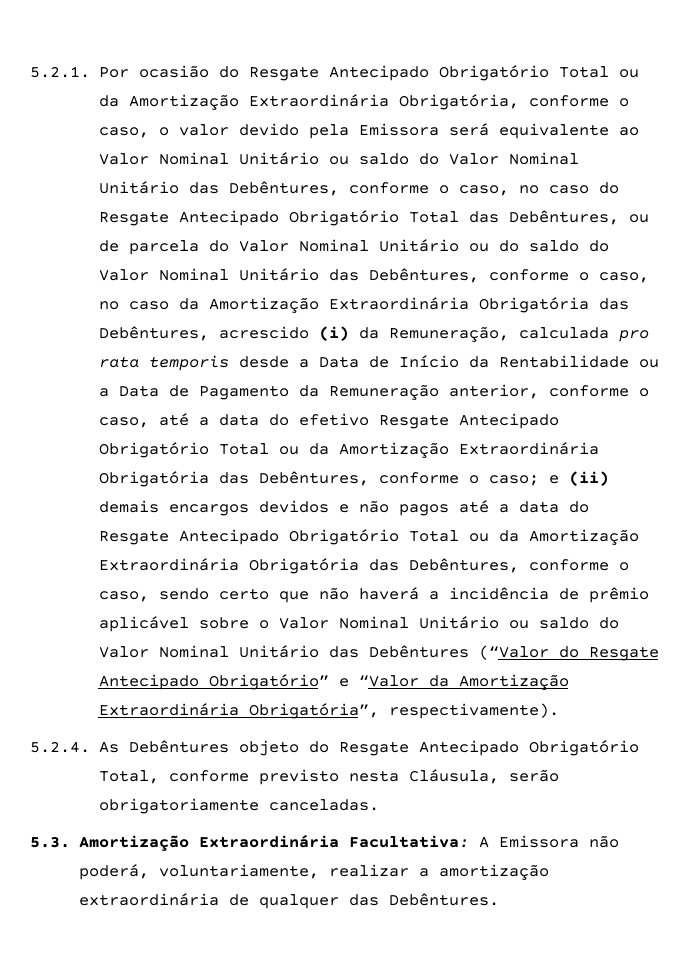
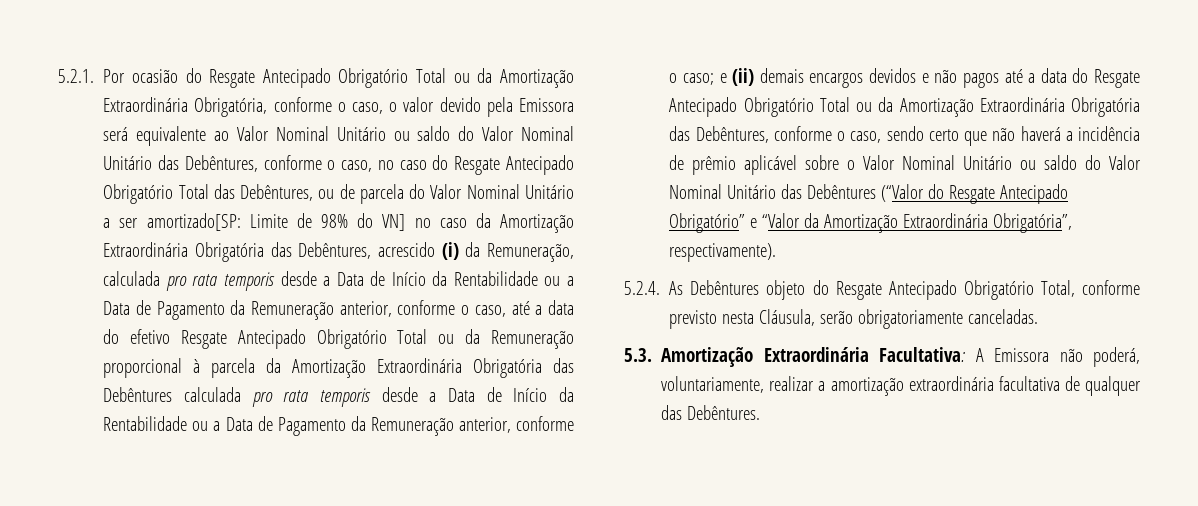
- 5.2.1. Por ocasião do Resgate Antecipado Obrigatório Total ou da Amortização Extraordinária Obrigatória, conforme o caso, o valor devido pela Emissora será equivalente ao Valor Nominal Unitário ou saldo do Valor Nominal Unitário das Debêntures, conforme o caso, no caso do Resgate Antecipado Obrigatório Total das Debêntures, ou de parcela do Valor Nominal Unitário ou do saldo do Valor Nominal Unitário das Debêntures, conforme o caso, no caso da Amortização Extraordinária Obrigatória das Debêntures, acrescido (i) da Remuneração, calculada pro rata temporis desde a Data de Início da Rentabilidade ou a Data de Pagamento da Remuneração anterior, conforme o caso, até a data do efetivo Resgate Antecipado Obrigatório Total ou da Amortização Extraordinária Obrigatória das Debêntures, conforme o caso;
+ 5.2.1. Por ocasião do Resgate Antecipado Obrigatório Total ou da Amortização Extraordinária Obrigatória, conforme o caso, o valor devido pela Emissora será equivalente ao Valor Nominal Unitário ou saldo do Valor Nominal Unitário das Debêntures, conforme o caso, no caso do Resgate Antecipado Obrigatório Total das Debêntures, ou de parcela do Valor Nominal Unitário a ser amortizado[SP: Limite de 98% do VN] no caso da Amortização Extraordinária Obrigatória das Debêntures, acrescido (i) da Remuneração, calculada pro rata temporis desde a Data de Início da Rentabilidade ou a Data de Pagamento da Remuneração anterior, conforme o caso, até a data do efetivo Resgate Antecipado Obrigatório Total ou da Remuneração proporcional à parcela da Amortização Extraordinária Obrigatória das Debêntures calculada pro rata temporis desde a Data de Início da Rentabilidade ou a Data de Pagamento da Remuneração anterior, conforme o caso;
- 5.3. Amortização Extraordinária Facultativa: A Emissora não poderá, voluntariamente, realizar a amortização extraordinária de qualquer das Debêntures.
+ 5.3. Amortização Extraordinária Facultativa: A Emissora não poderá, voluntariamente, realizar a amortização extraordinária facultativa de qualquer das Debêntures.

